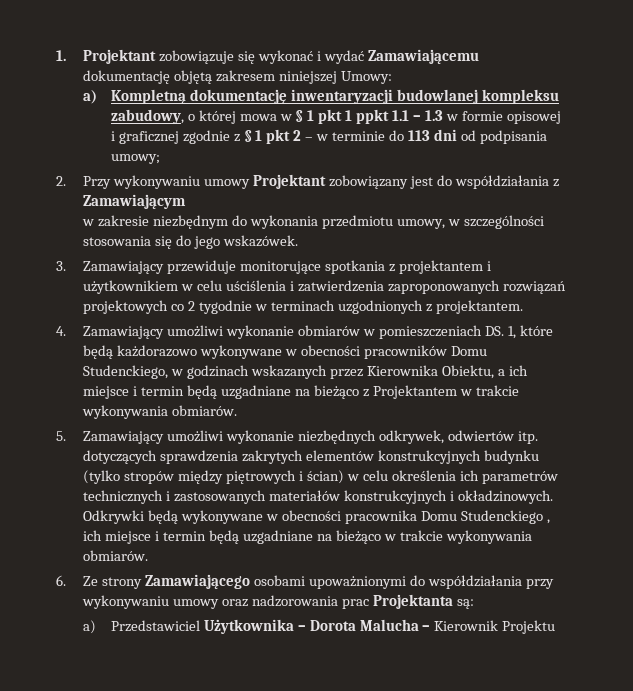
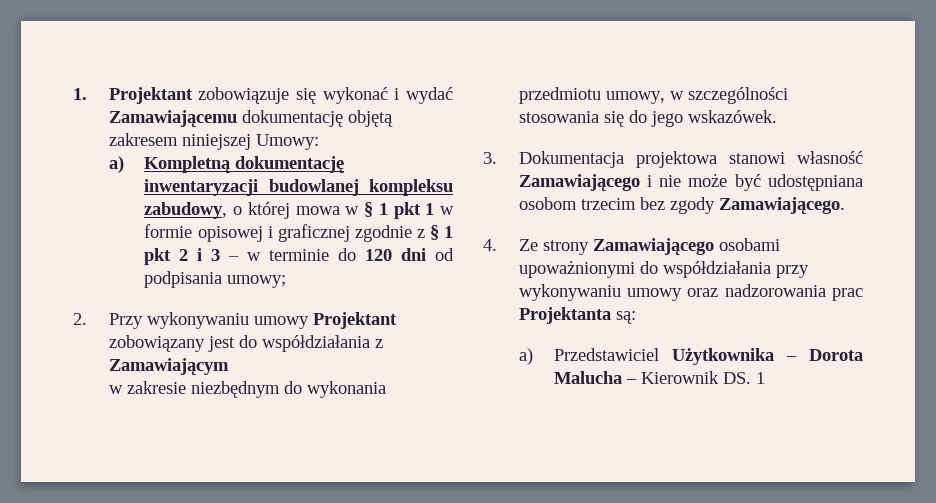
- a) Kompletną dokumentację inwentaryzacji budowlanej kompleksu zabudowy, o której mowa w § 1 pkt 1 ppkt 1.1 – 1.3 w formie opisowej i graficznej zgodnie z § 1 pkt 2 – w terminie do 113 dni od podpisania umowy;
+ a) Kompletną dokumentację inwentaryzacji budowlanej kompleksu zabudowy, o której mowa w § 1 pkt 1 w formie opisowej i graficznej zgodnie z § 1 pkt 2 i 3 – w terminie do 120 dni od podpisania umowy;
- 3. Zamawiający przewiduje monitorujące spotkania z projektantem i użytkownikiem w celu uściślenia i zatwierdzenia zaproponowanych rozwiązań projektowych co 2 tygodnie w terminach uzgodnionych z projektantem.
- 4. Zamawiający umożliwi wykonanie obmiarów w pomieszczeniach DS. 1, które będą każdorazowo wykonywane w obecności pracowników Domu Studenckiego, w godzinach wskazanych przez Kierownika Obiektu, a ich miejsce i termin będą uzgadniane na bieżąco z Projektantem w trakcie wykonywania obmiarów.
- 5. Zamawiający umożliwi wykonanie niezbędnych odkrywek, odwiertów itp. dotyczących sprawdzenia zakrytych elementów konstrukcyjnych budynku (tylko stropów między piętrowych i ścian) w celu określenia ich parametrów technicznych i zastosowanych materiałów konstrukcyjnych i okładzinowych. Odkrywki będą wykonywane w obecności pracownika Domu Studenckiego , ich miejsce i termin będą uzgadniane na bieżąco w trakcie wykonywania obmiarów.
- 6. Ze strony Zamawiającego osobami upoważnionymi do współdziałania przy wykonywaniu umowy oraz nadzorowania prac Projektanta są:
+ 3. Dokumentacja projektowa stanowi własność Zamawiającego i nie może być udostępniana osobom trzecim bez zgody Zamawiającego.
+ 4. Ze strony Zamawiającego osobami upoważnionymi do współdziałania przy wykonywaniu umowy oraz nadzorowania prac Projektanta są:
- a) Przedstawiciel Użytkownika – Dorota Malucha – Kierownik Projektu
+ a) Przedstawiciel Użytkownika – Dorota Malucha – Kierownik DS. 1

